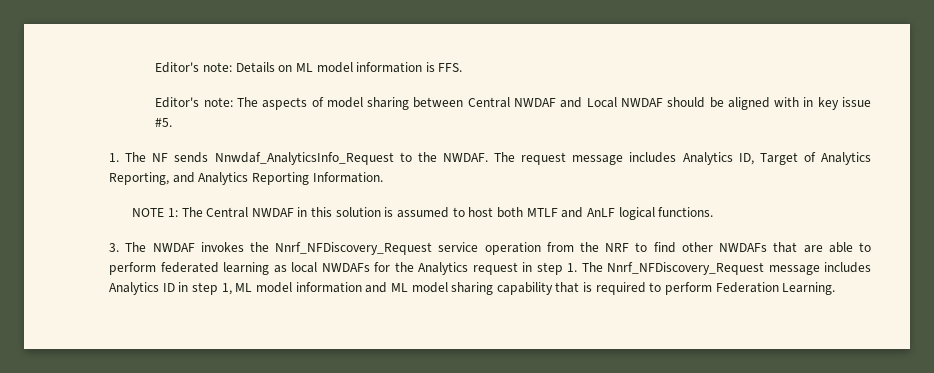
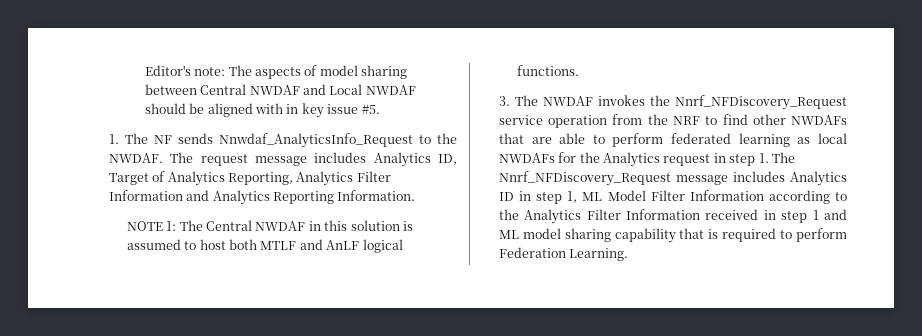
- Editor's note: Details on ML model information is FFS.
- The request message includes Analytics ID, Target of Analytics Reporting, and Analytics Reporting Information.
+ The request message includes Analytics ID, Target of Analytics Reporting, Analytics Filter Information and Analytics Reporting Information.
- 3. The NWDAF invokes the Nnrf_NFDiscovery_Request service operation from the NRF to find other NWDAFs that are able to perform federated learning as local NWDAFs for the Analytics request in step 1. The Nnrf_NFDiscovery_Request message includes Analytics ID in step 1, ML model information and ML model sharing capability that is required to perform Federation Learning.
+ 3. The NWDAF invokes the Nnrf_NFDiscovery_Request service operation from the NRF to find other NWDAFs that are able to perform federated learning as local NWDAFs for the Analytics request in step 1. The Nnrf_NFDiscovery_Request message includes Analytics ID in step 1, ML Model Filter Information according to the Analytics Filter Information received in step 1 and ML model sharing capability that is required to perform Federation Learning.

